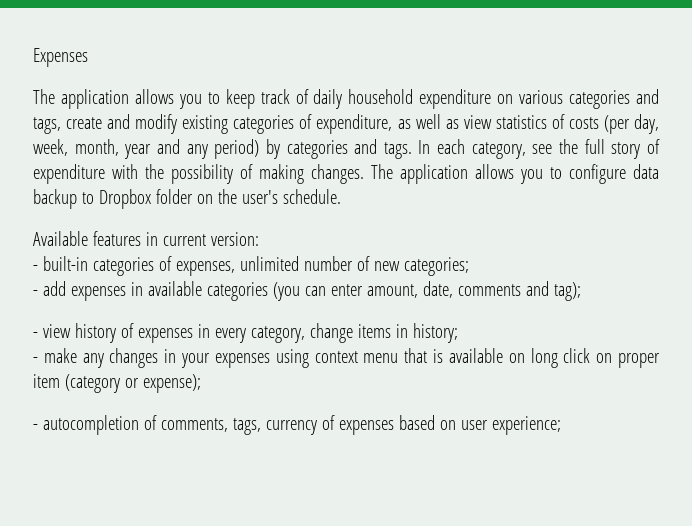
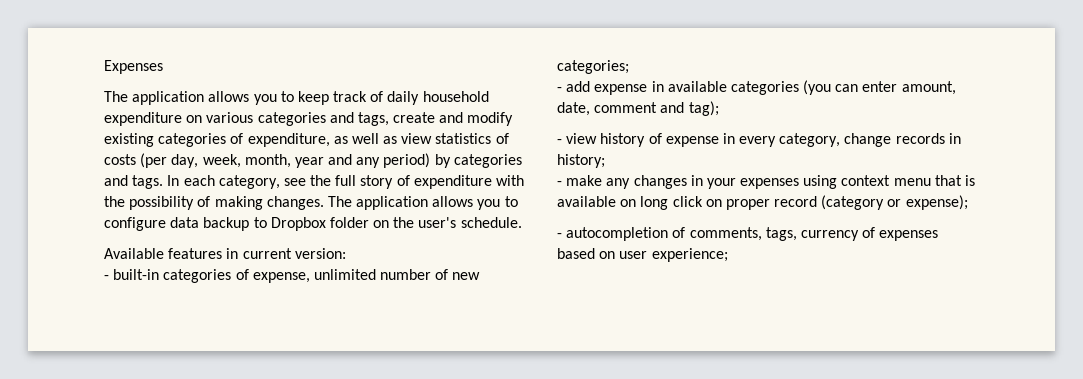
- - built-in categories of expenses, unlimited number of new categories;
+ - built-in categories of expense, unlimited number of new categories;
- - add expenses in available categories (you can enter amount, date, comments and tag);
+ - add expense in available categories (you can enter amount, date, comment and tag);
- - view history of expenses in every category, change items in history;
+ - view history of expense in every category, change records in history;
- - make any changes in your expenses using context menu that is available on long click on proper item (category or expense);
+ - make any changes in your expenses using context menu that is available on long click on proper record (category or expense);

